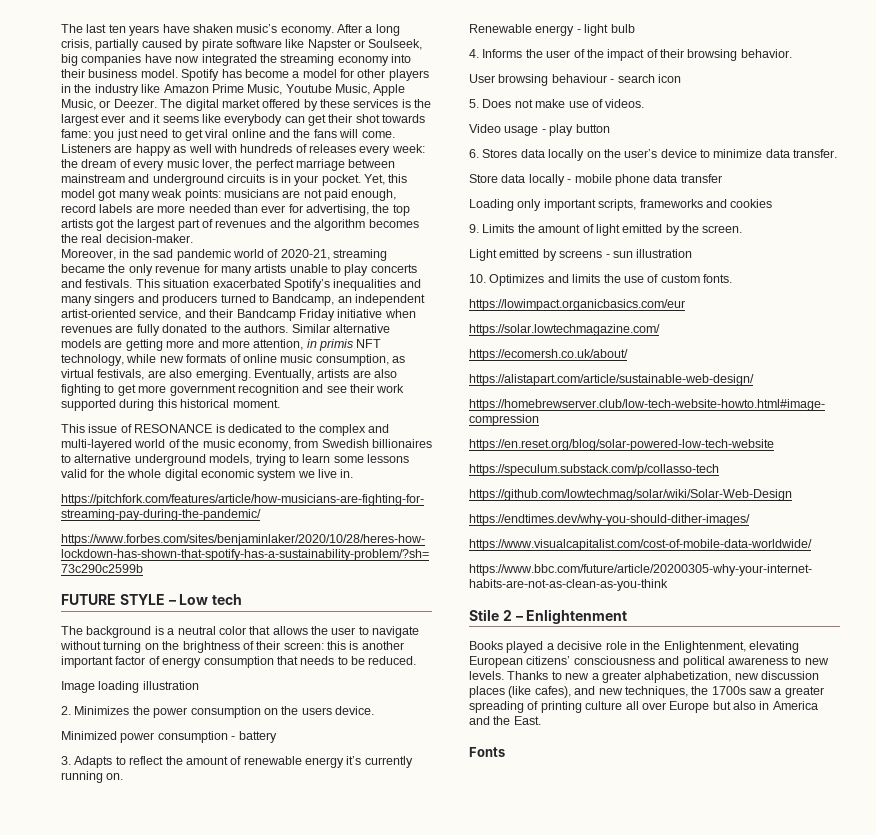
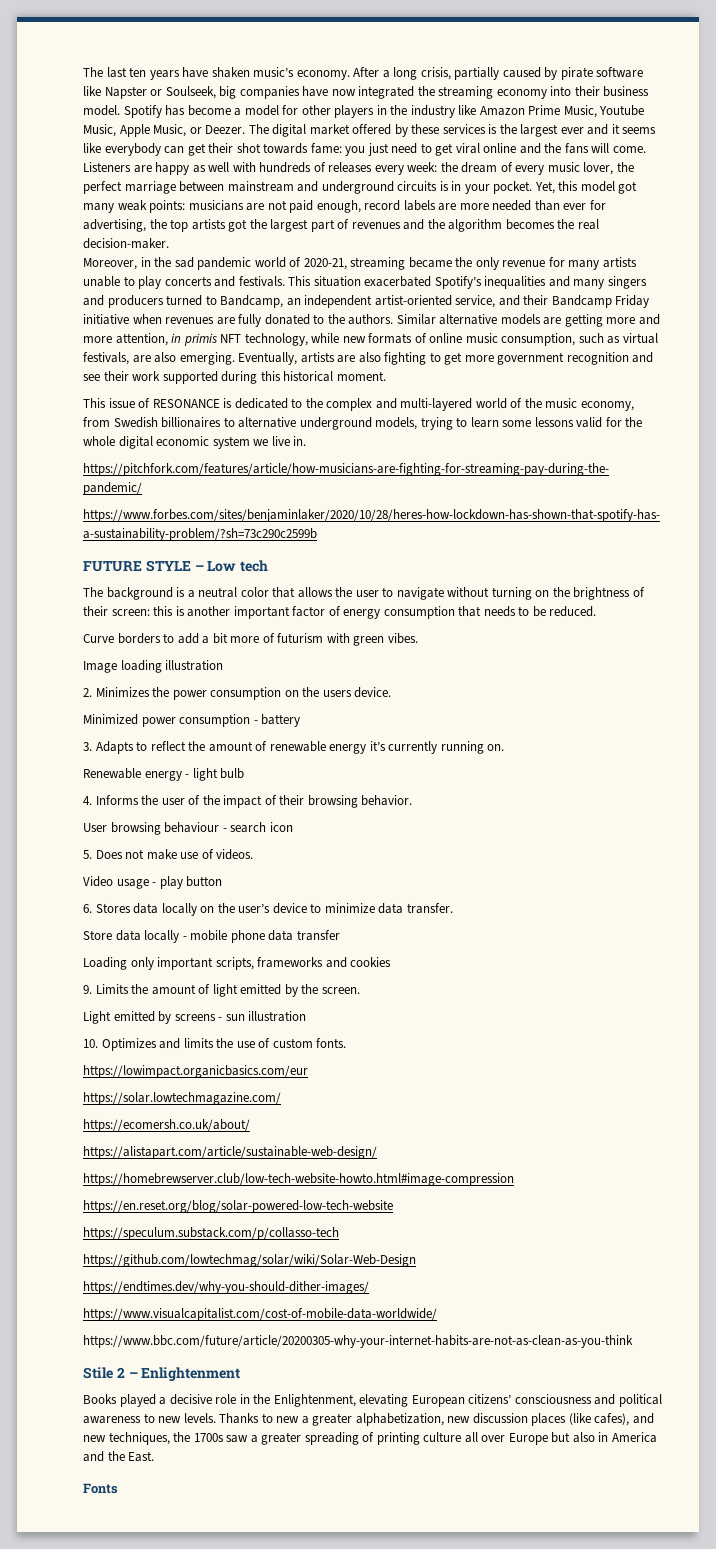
- Similar alternative models are getting more and more attention, in primis NFT technology, while new formats of online music consumption, as virtual festivals, are also emerging.
+ Similar alternative models are getting more and more attention, in primis NFT technology, while new formats of online music consumption, such as virtual festivals, are also emerging.
+ Curve borders to add a bit more of futurism with green vibes.

